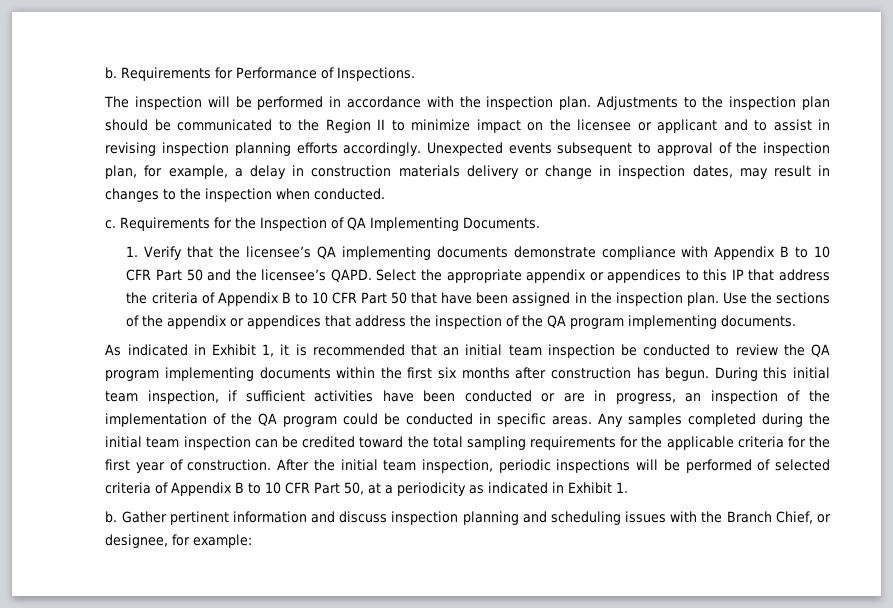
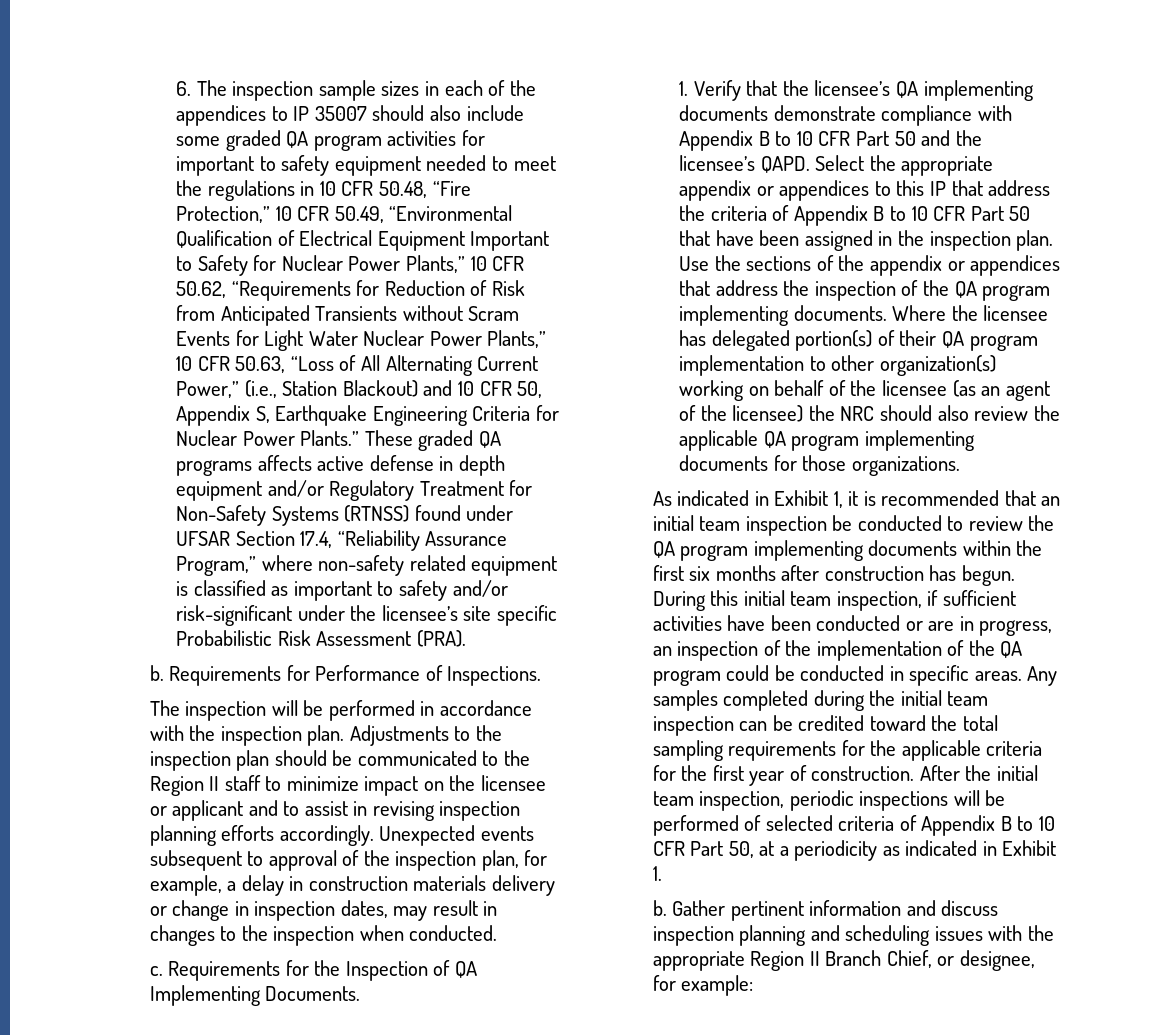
+ 6. The inspection sample sizes in each of the appendices to IP 35007 should also include some graded QA program activities for important to safety equipment needed to meet the regulations in 10 CFR 50.48, “Fire Protection,” 10 CFR 50.49, “Environmental Qualification of Electrical Equipment Important to Safety for Nuclear Power Plants,” 10 CFR 50.62, “Requirements for Reduction of Risk from Anticipated Transients without Scram Events for Light Water Nuclear Power Plants,” 10 CFR 50.63, “Loss of All Alternating Current Power,” (i.e., Station Blackout) and 10 CFR 50, Appendix S, Earthquake Engineering Criteria for Nuclear Power Plants.” These graded QA programs affects active defense in depth equipment and/or Regulatory Treatment for Non-Safety Systems (RTNSS) found under UFSAR Section 17.4, “Reliability Assurance Program,” where non-safety related equipment is classified as important to safety and/or risk-significant under the licensee’s site specific Probabilistic Risk Assessment (PRA).
- Adjustments to the inspection plan should be communicated to the Region II to minimize impact on the licensee or applicant and to assist in revising inspection planning efforts accordingly.
+ Adjustments to the inspection plan should be communicated to the Region II staff to minimize impact on the licensee or applicant and to assist in revising inspection planning efforts accordingly.
+ Where the licensee has delegated portion(s) of their QA program implementation to other organization(s) working on behalf of the licensee (as an agent of the licensee) the NRC should also review the applicable QA program implementing documents for those organizations.
- Gather pertinent information and discuss inspection planning and scheduling issues with the Branch Chief, or designee, for example:
+ Gather pertinent information and discuss inspection planning and scheduling issues with the appropriate Region II Branch Chief, or designee, for example:

